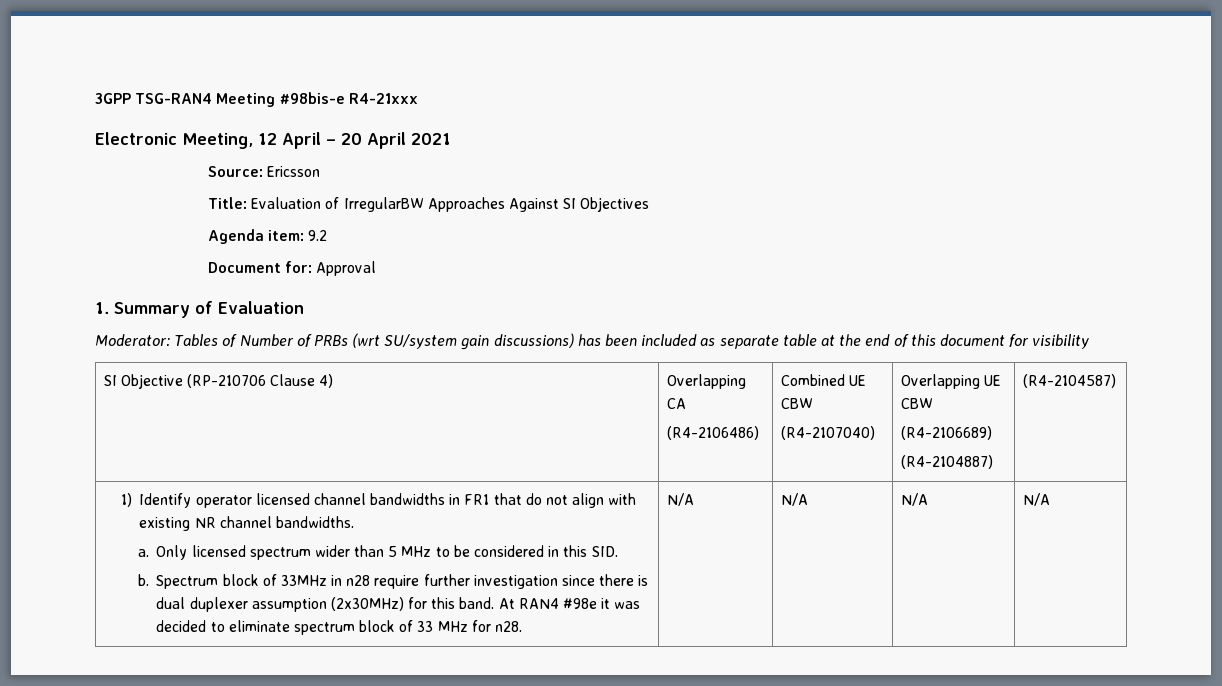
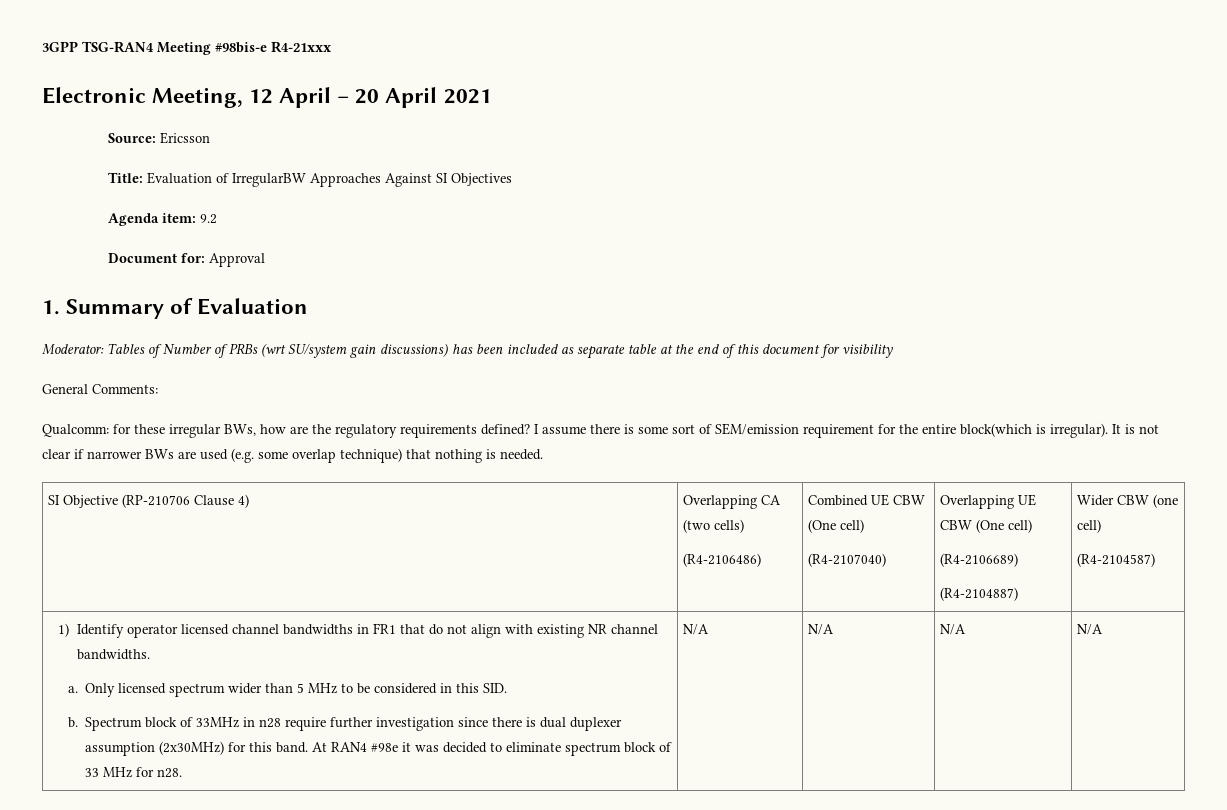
+ General Comments:
+ Qualcomm: for these irregular BWs, how are the regulatory requirements defined? I assume there is some sort of SEM/emission requirement for the entire block(which is irregular). It is not clear if narrower BWs are used (e.g. some overlap technique) that nothing is needed.
- SI Objective (RP-210706 Clause 4) | Overlapping CA
- (R4-2106486) | Combined UE CBW
- (R4-2107040) | Overlapping UE CBW
+ SI Objective (RP-210706 Clause 4) | Overlapping CA (two cells)
+ (R4-2106486) | Combined UE CBW (One cell)
+ (R4-2107040) | Overlapping UE CBW (One cell)
  (R4-2106689)
- (R4-2104887) | (R4-2104587)
+ (R4-2104887) | Wider CBW (one cell)
+ (R4-2104587)

